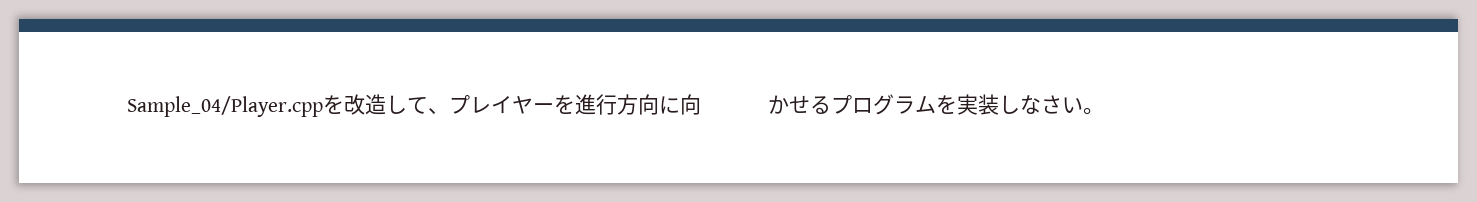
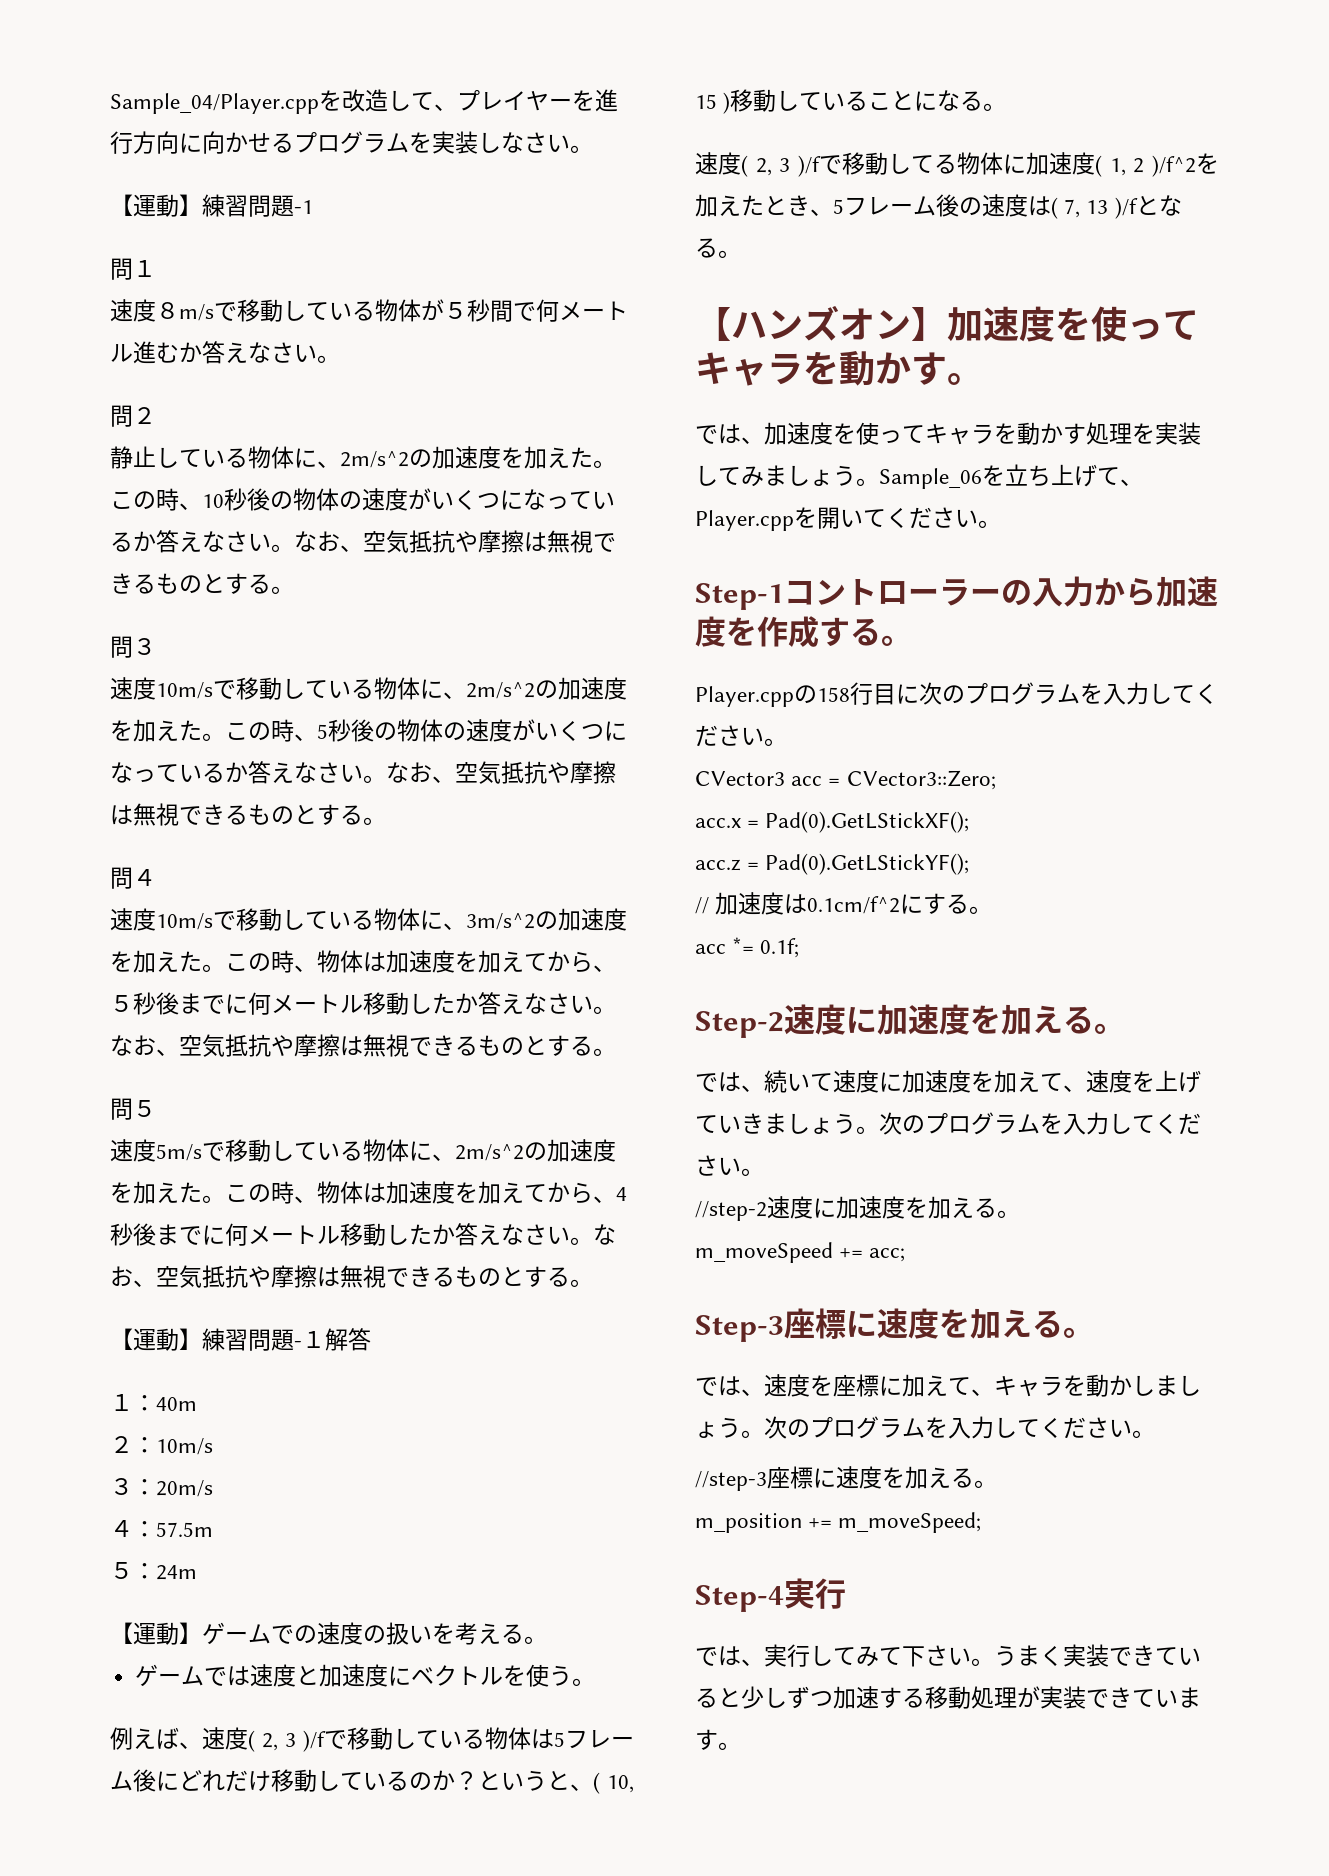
+ 【運動】練習問題-1
+ 問１
+ 速度８m/sで移動している物体が５秒間で何メートル進むか答えなさい。
+ 問２
+ 静止している物体に、2m/s^2の加速度を加えた。この時、10秒後の物体の速度がいくつになっているか答えなさい。なお、空気抵抗や摩擦は無視できるものとする。
+ 問３
+ 速度10m/sで移動している物体に、2m/s^2の加速度を加えた。この時、5秒後の物体の速度がいくつになっているか答えなさい。なお、空気抵抗や摩擦は無視できるものとする。
+ 問４
+ 速度10m/sで移動している物体に、3m/s^2の加速度を加えた。この時、物体は加速度を加えてから、５秒後までに何メートル移動したか答えなさい。なお、空気抵抗や摩擦は無視できるものとする。
+ 問５
+ 速度5m/sで移動している物体に、2m/s^2の加速度を加えた。この時、物体は加速度を加えてから、4秒後までに何メートル移動したか答えなさい。なお、空気抵抗や摩擦は無視できるものとする。
+ 【運動】練習問題-１解答
+ １：40m
+ ２：10m/s
+ ３：20m/s
+ ４：57.5m
+ ５：24m
+ 【運動】ゲームでの速度の扱いを考える。
+ ゲームでは速度と加速度にベクトルを使う。
+ 例えば、速度( 2, 3 )/fで移動している物体は5フレーム後にどれだけ移動しているのか？というと、( 10, 15 )移動していることになる。
+ 速度( 2, 3 )/fで移動してる物体に加速度( 1, 2 )/f^2を加えたとき、5フレーム後の速度は( 7, 13 )/fとなる。
+ 【ハンズオン】加速度を使ってキャラを動かす。
+ では、加速度を使ってキャラを動かす処理を実装してみましょう。Sample_06を立ち上げて、Player.cppを開いてください。
+ Step-1コントローラーの入力から加速度を作成する。
+ Player.cppの158行目に次のプログラムを入力してください。
+ CVector3 acc = CVector3::Zero;
+ acc.x = Pad(0).GetLStickXF();
+ acc.z = Pad(0).GetLStickYF();
+ // 加速度は0.1cm/f^2にする。
+ acc *= 0.1f;
+ Step-2速度に加速度を加える。
+ では、続いて速度に加速度を加えて、速度を上げていきましょう。次のプログラムを入力してください。
+ //step-2速度に加速度を加える。
+ m_moveSpeed += acc;
+ Step-3座標に速度を加える。
+ では、速度を座標に加えて、キャラを動かしましょう。次のプログラムを入力してください。
+ //step-3座標に速度を加える。
+ m_position += m_moveSpeed;
+ Step-4実行
+ では、実行してみて下さい。うまく実装できていると少しずつ加速する移動処理が実装できています。

